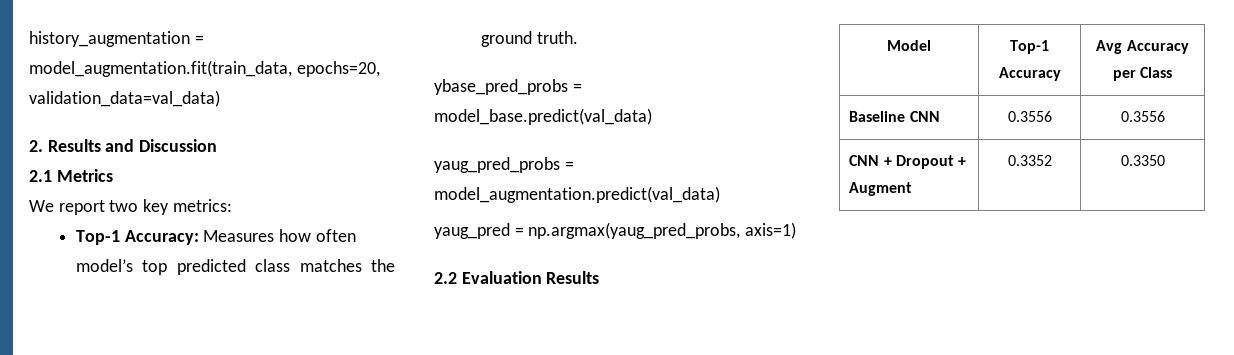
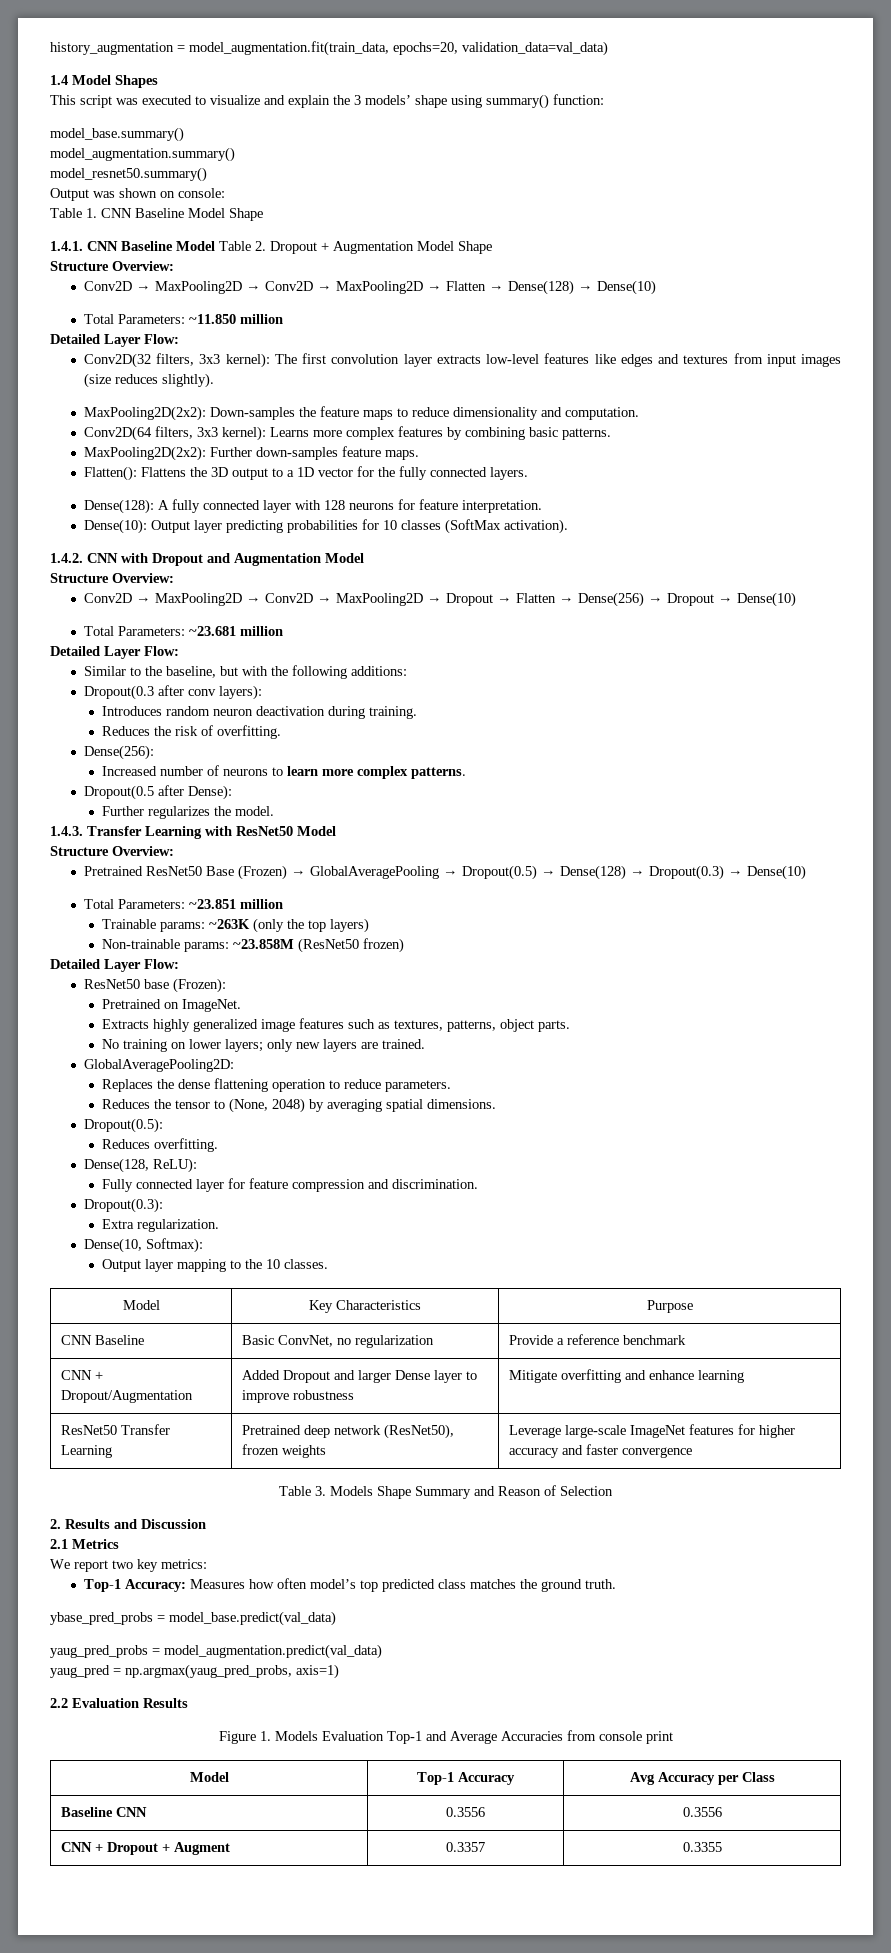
+ 1.4 Model Shapes
+ This script was executed to visualize and explain the 3 models’ shape using summary() function:
+ model_base.summary()
+ model_augmentation.summary()
+ model_resnet50.summary()
+ Output was shown on console:
+ Table 1. CNN Baseline Model Shape
+ 1.4.1. CNN Baseline Model Table 2. Dropout + Augmentation Model Shape
+ Structure Overview:
+ Conv2D → MaxPooling2D → Conv2D → MaxPooling2D → Flatten → Dense(128) → Dense(10)
+ Total Parameters: ~11.850 million
+ Detailed Layer Flow:
+ Conv2D(32 filters, 3x3 kernel): The first convolution layer extracts low-level features like edges and textures from input images (size reduces slightly).
+ MaxPooling2D(2x2): Down-samples the feature maps to reduce dimensionality and computation.
+ Conv2D(64 filters, 3x3 kernel): Learns more complex features by combining basic patterns.
+ MaxPooling2D(2x2): Further down-samples feature maps.
+ Flatten(): Flattens the 3D output to a 1D vector for the fully connected layers.
+ Dense(128): A fully connected layer with 128 neurons for feature interpretation.
+ Dense(10): Output layer predicting probabilities for 10 classes (SoftMax activation).
+ 1.4.2. CNN with Dropout and Augmentation Model
+ Structure Overview:
+ Conv2D → MaxPooling2D → Conv2D → MaxPooling2D → Dropout → Flatten → Dense(256) → Dropout → Dense(10)
+ Total Parameters: ~23.681 million
+ Detailed Layer Flow:
+ Similar to the baseline, but with the following additions:
+ Dropout(0.3 after conv layers):
+ Introduces random neuron deactivation during training.
+ Reduces the risk of overfitting.
+ Dense(256):
+ Increased number of neurons to learn more complex patterns.
+ Dropout(0.5 after Dense):
+ Further regularizes the model.
+ 1.4.3. Transfer Learning with ResNet50 Model
+ Structure Overview:
+ Pretrained ResNet50 Base (Frozen) → GlobalAveragePooling → Dropout(0.5) → Dense(128) → Dropout(0.3) → Dense(10)
+ Total Parameters: ~23.851 million
+ Trainable params: ~263K (only the top layers)
+ Non-trainable params: ~23.858M (ResNet50 frozen)
+ Detailed Layer Flow:
+ ResNet50 base (Frozen):
+ Pretrained on ImageNet.
+ Extracts highly generalized image features such as textures, patterns, object parts.
+ No training on lower layers; only new layers are trained.
+ GlobalAveragePooling2D:
+ Replaces the dense flattening operation to reduce parameters.
+ Reduces the tensor to (None, 2048) by averaging spatial dimensions.
+ Dropout(0.5):
+ Reduces overfitting.
+ Dense(128, ReLU):
+ Fully connected layer for feature compression and discrimination.
+ Dropout(0.3):
+ Extra regularization.
+ Dense(10, Softmax):
+ Output layer mapping to the 10 classes.
+ Model | Key Characteristics | Purpose
+ CNN Baseline | Basic ConvNet, no regularization | Provide a reference benchmark
+ CNN + Dropout/Augmentation | Added Dropout and larger Dense layer to improve robustness | Mitigate overfitting and enhance learning
+ ResNet50 Transfer Learning | Pretrained deep network (ResNet50), frozen weights | Leverage large-scale ImageNet features for higher accuracy and faster convergence
+ Table 3. Models Shape Summary and Reason of Selection
+ Figure 1. Models Evaluation Top-1 and Average Accuracies from console print
- CNN + Dropout + Augment | 0.3352 | 0.3350
+ CNN + Dropout + Augment | 0.3357 | 0.3355

